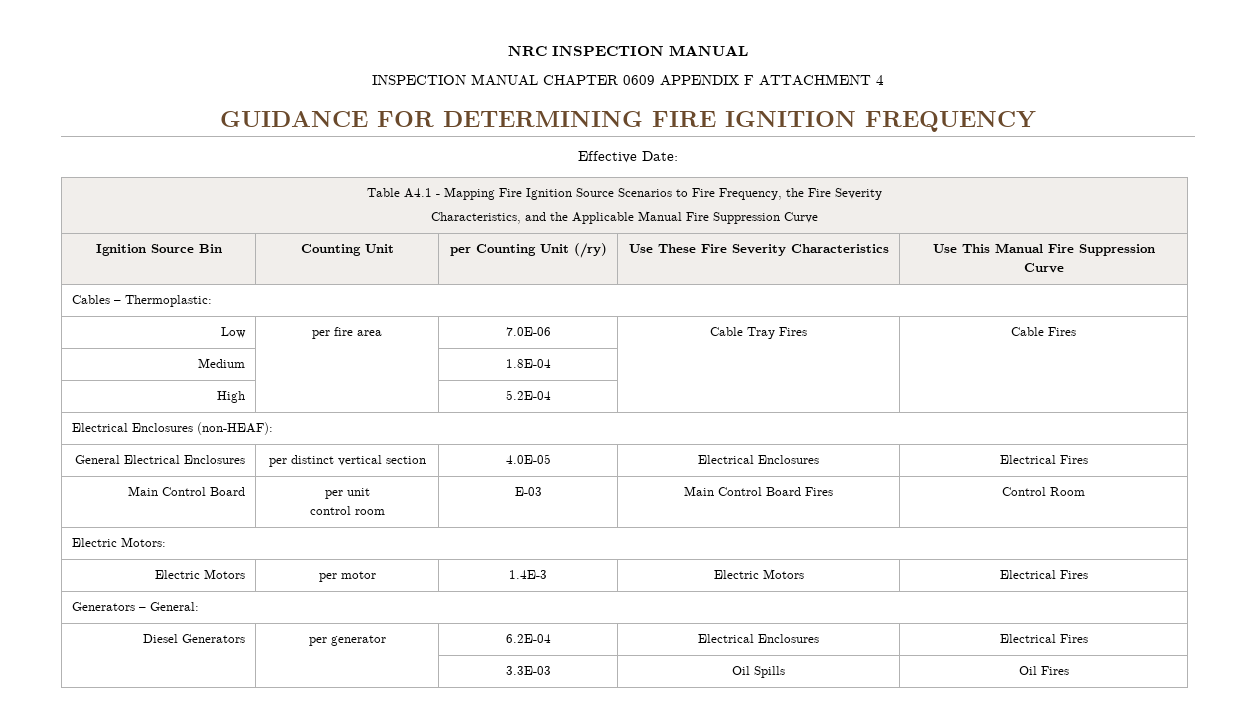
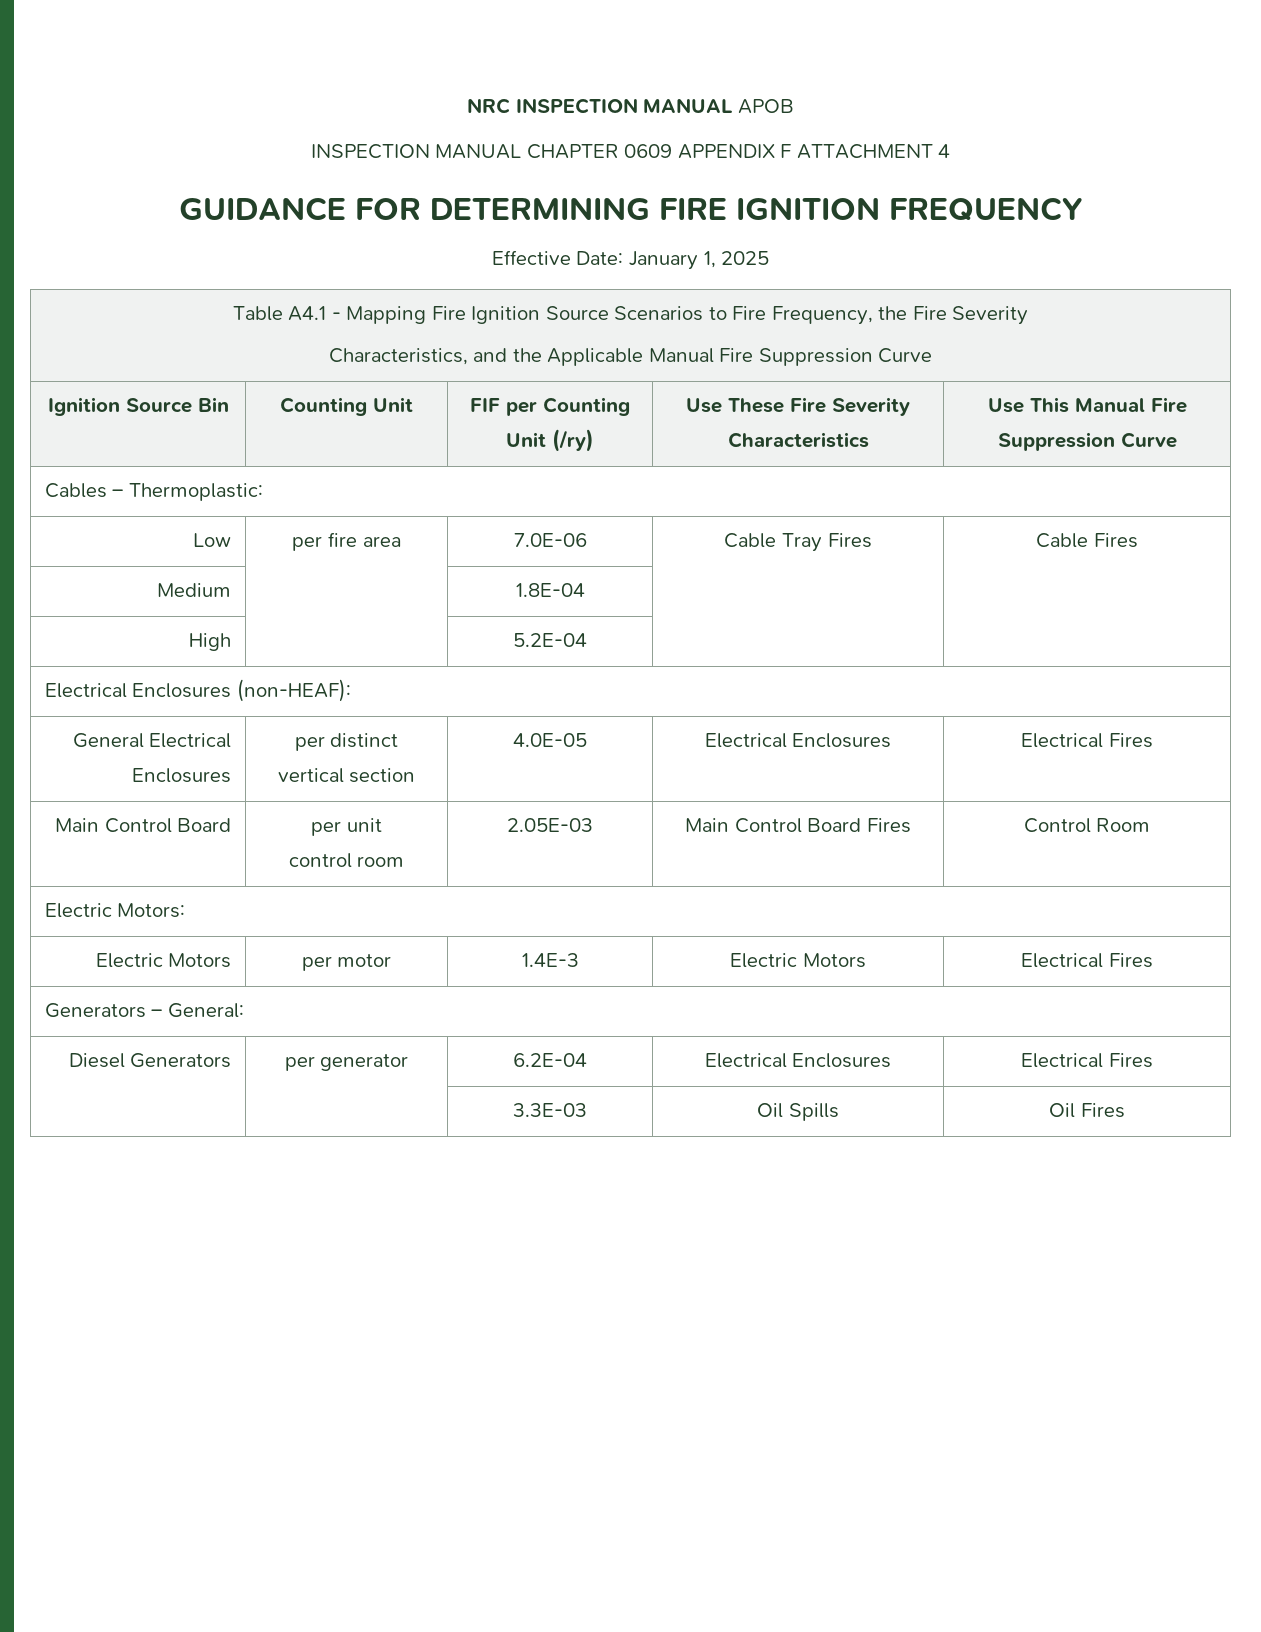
- NRC INSPECTION MANUAL
+ NRC INSPECTION MANUAL APOB
- Effective Date:
+ Effective Date: January 1, 2025
- Ignition Source Bin | Counting Unit | per Counting Unit (/ry) | Use These Fire Severity Characteristics | Use This Manual Fire Suppression Curve
+ Ignition Source Bin | Counting Unit | FIF per Counting Unit (/ry) | Use These Fire Severity Characteristics | Use This Manual Fire Suppression Curve
  Main Control Board | per unit
- control room | E-03 | Main Control Board Fires | Control Room
+ control room | 2.05E-03 | Main Control Board Fires | Control Room

